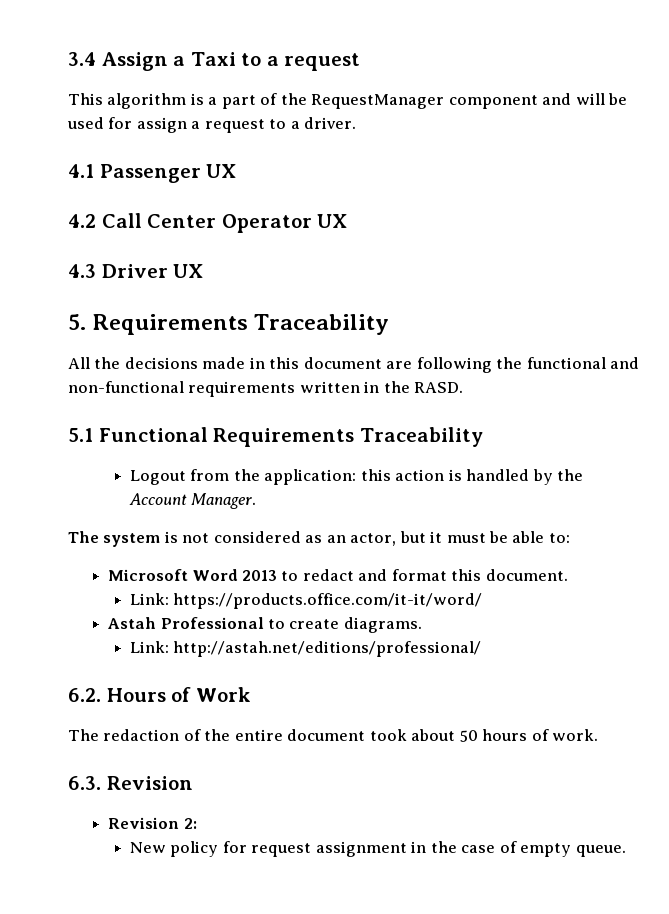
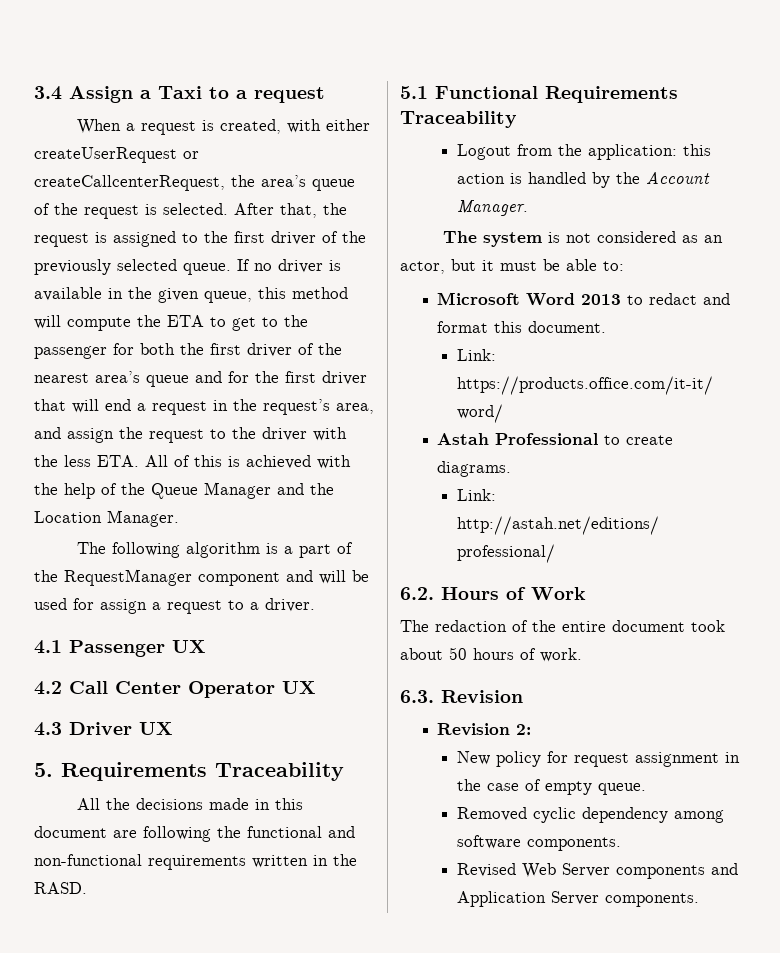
- This algorithm is a part of the RequestManager component and will be used for assign a request to a driver.
+ When a request is created, with either createUserRequest or createCallcenterRequest, the area’s queue of the request is selected. After that, the request is assigned to the first driver of the previously selected queue. If no driver is available in the given queue, this method will compute the ETA to get to the passenger for both the first driver of the nearest area’s queue and for the first driver that will end a request in the request’s area, and assign the request to the driver with the less ETA. All of this is achieved with the help of the Queue Manager and the Location Manager.
+ The following algorithm is a part of the RequestManager component and will be used for assign a request to a driver.
+ Removed cyclic dependency among software components.
+ Revised Web Server components and Application Server components.

